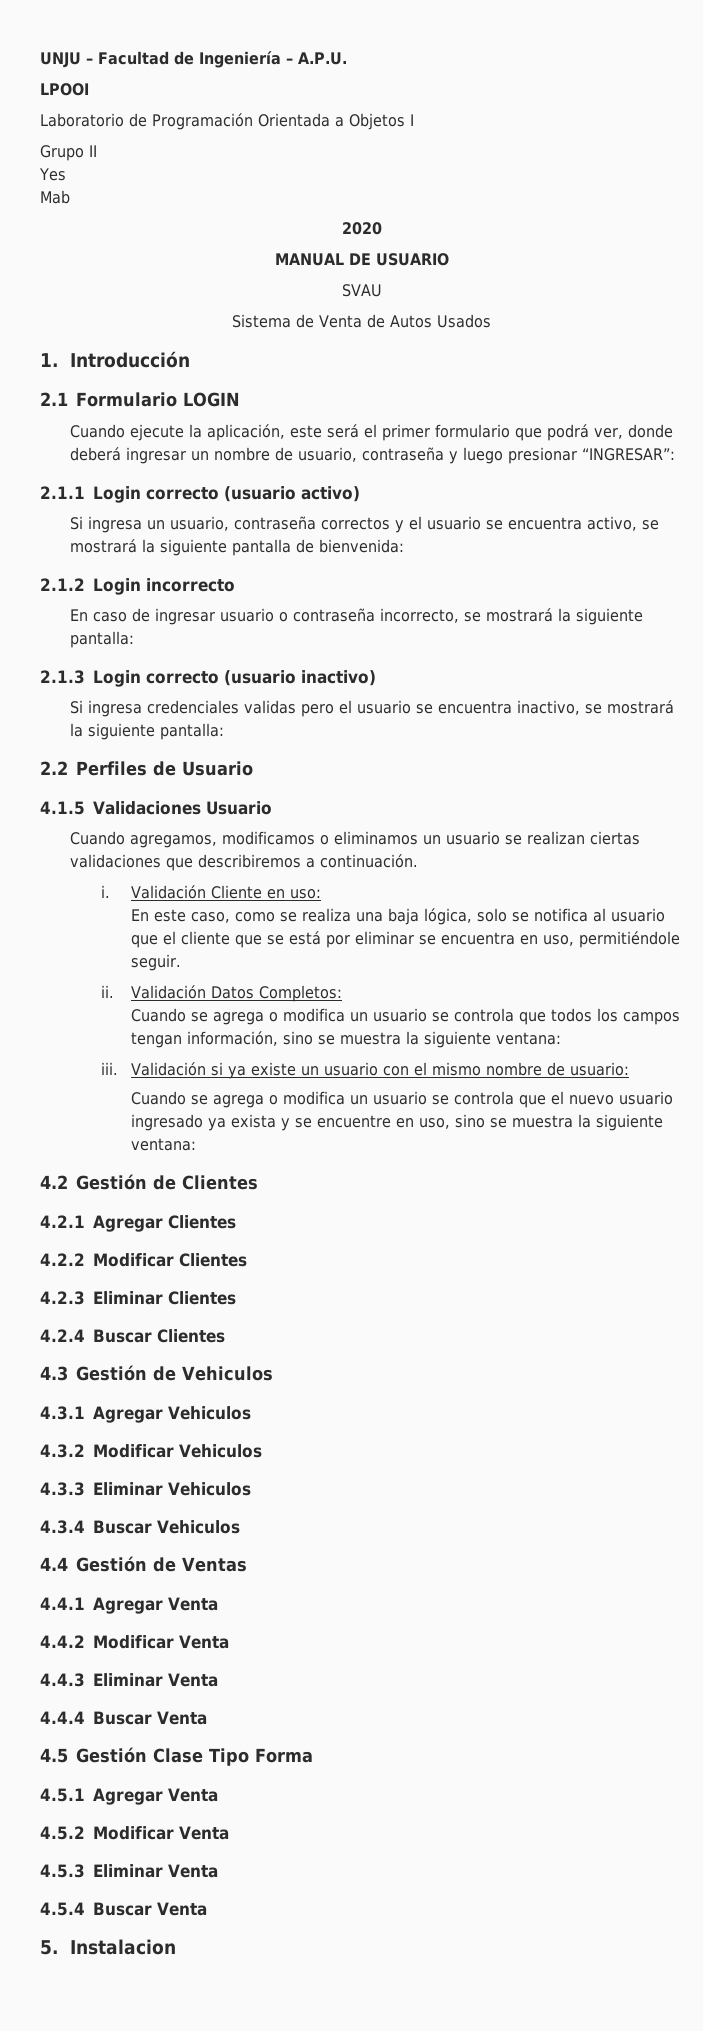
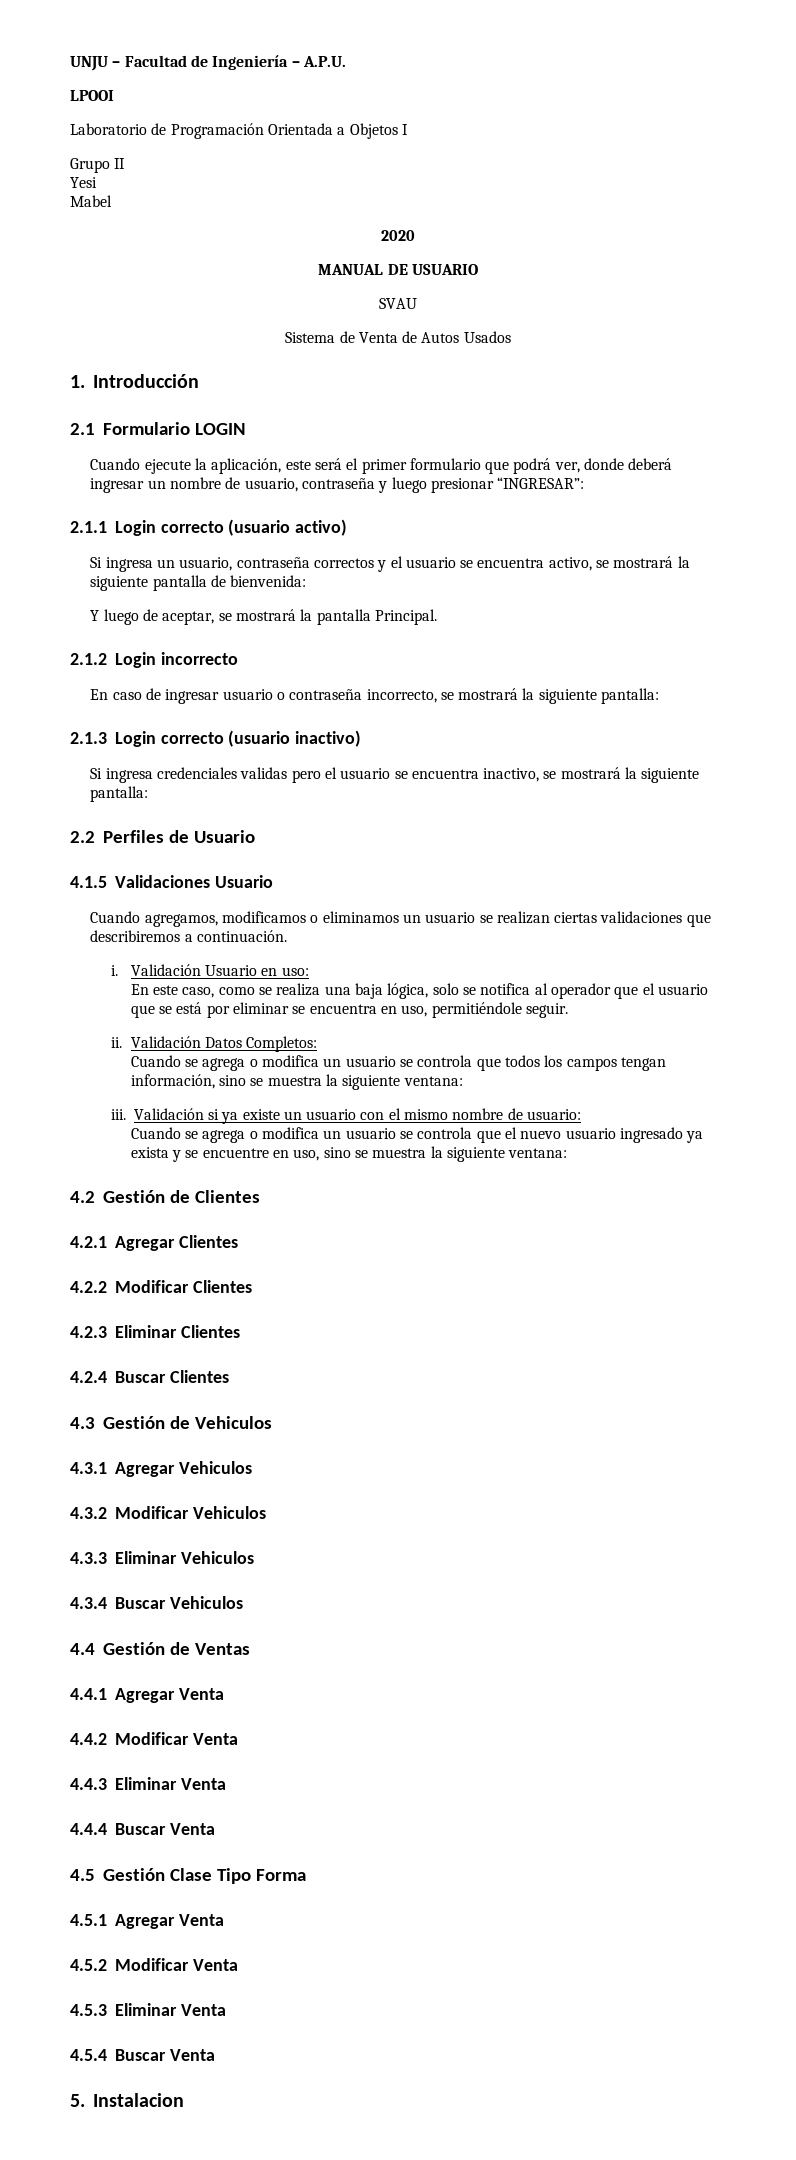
- Yes
- Mab
+ Yesi
+ Mabel
+ Y luego de aceptar, se mostrará la pantalla Principal.
- Validación Cliente en uso:
+ Validación Usuario en uso:
- En este caso, como se realiza una baja lógica, solo se notifica al usuario que el cliente que se está por eliminar se encuentra en uso, permitiéndole seguir.
+ En este caso, como se realiza una baja lógica, solo se notifica al operador que el usuario que se está por eliminar se encuentra en uso, permitiéndole seguir.

